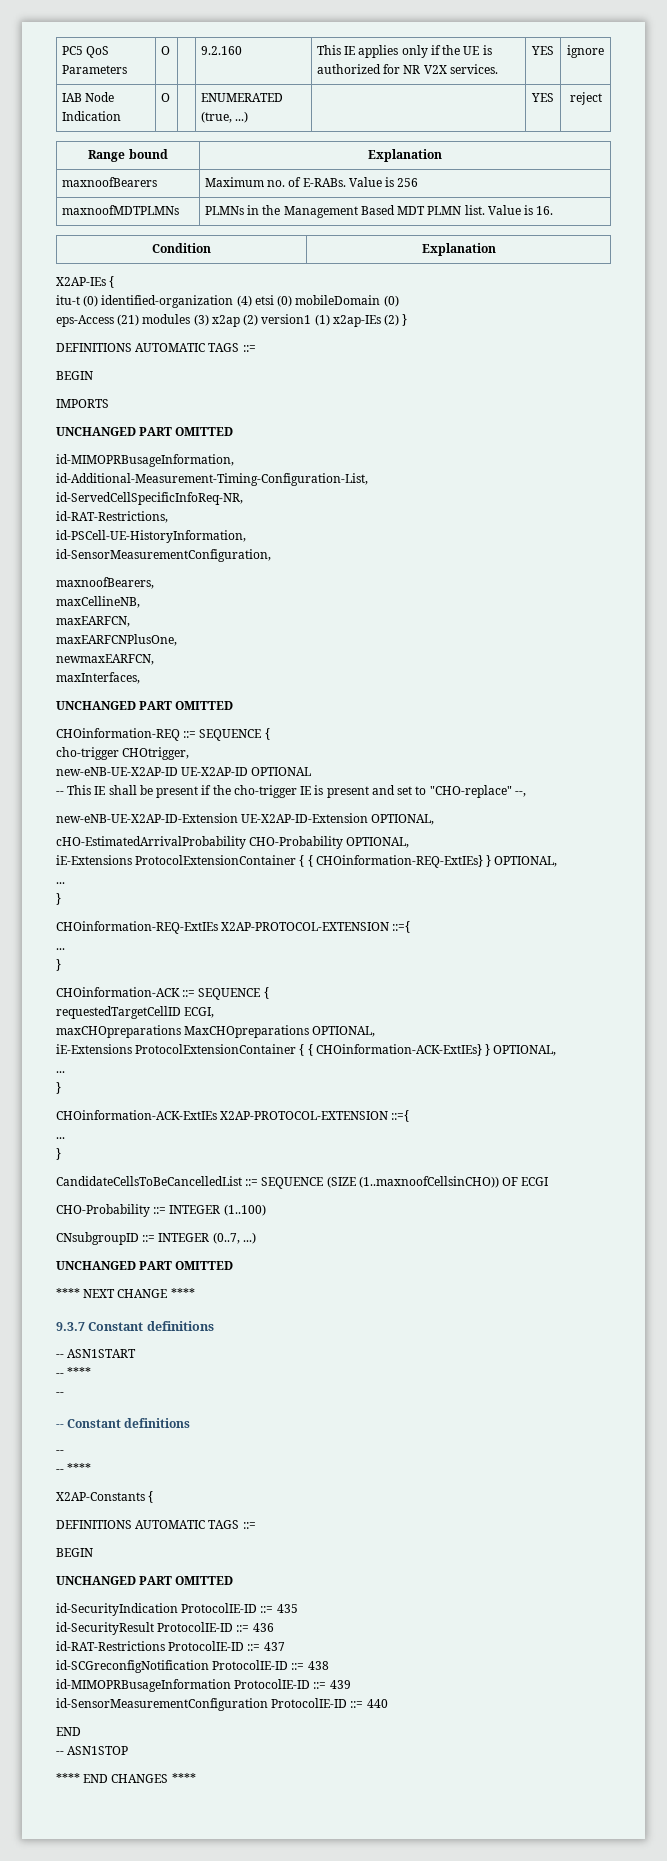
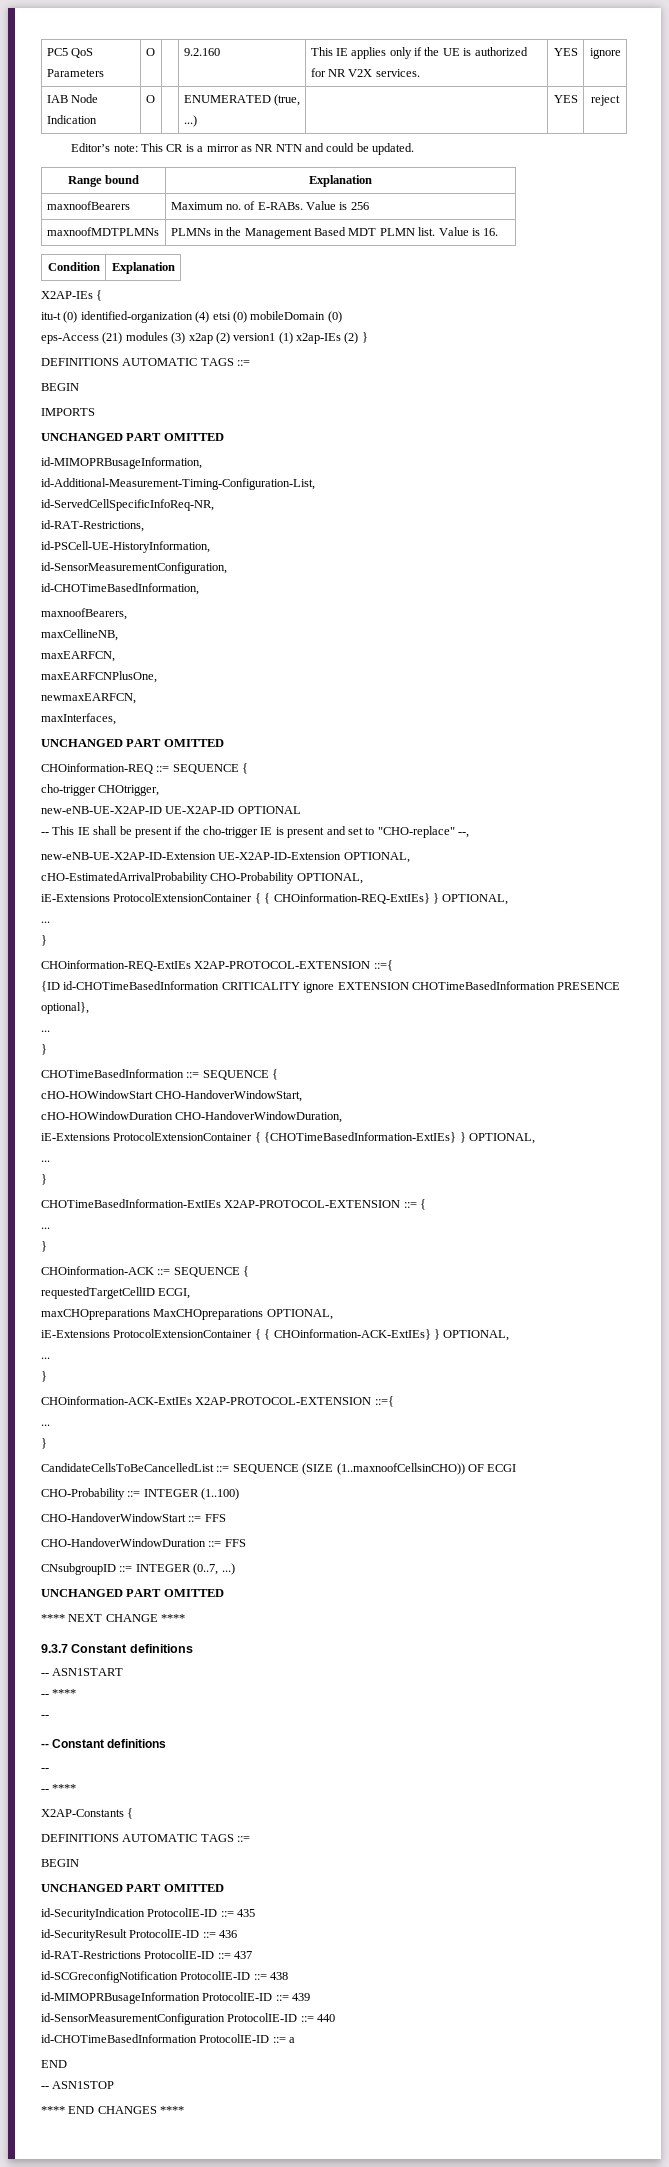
+ Editor’s note: This CR is a mirror as NR NTN and could be updated.
+ id-CHOTimeBasedInformation,
+ {ID id-CHOTimeBasedInformation CRITICALITY ignore EXTENSION CHOTimeBasedInformation PRESENCE optional},
+ ...
+ }
+ CHOTimeBasedInformation ::= SEQUENCE {
+ cHO-HOWindowStart CHO-HandoverWindowStart,
+ cHO-HOWindowDuration CHO-HandoverWindowDuration,
+ iE-Extensions ProtocolExtensionContainer { {CHOTimeBasedInformation-ExtIEs} } OPTIONAL,
+ ...
+ }
+ CHOTimeBasedInformation-ExtIEs X2AP-PROTOCOL-EXTENSION ::= {
+ CHO-HandoverWindowStart ::= FFS
+ CHO-HandoverWindowDuration ::= FFS
+ id-CHOTimeBasedInformation ProtocolIE-ID ::= a

